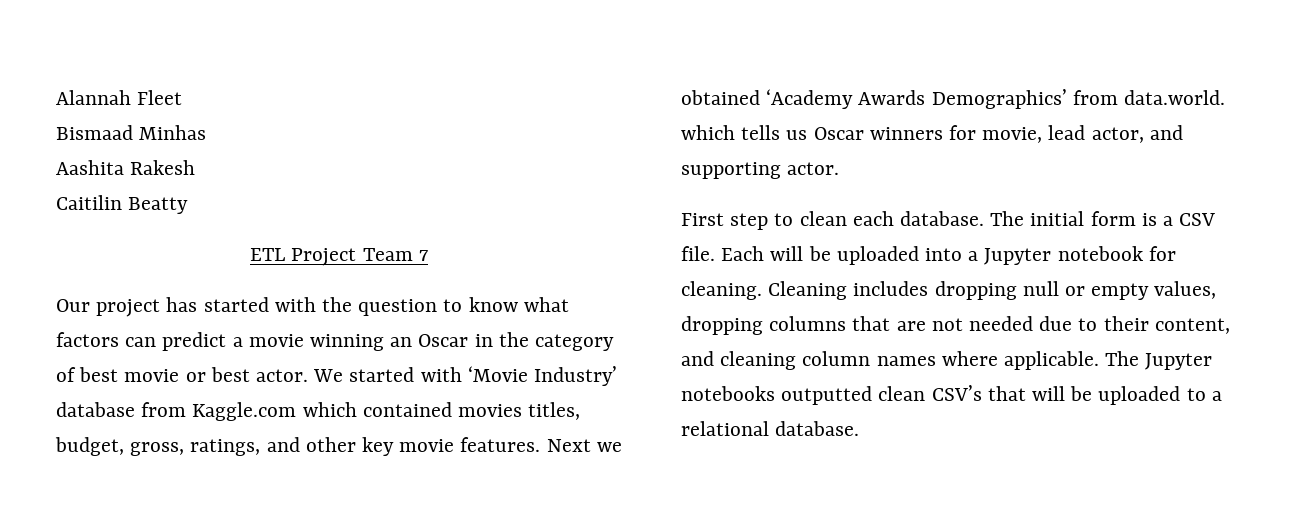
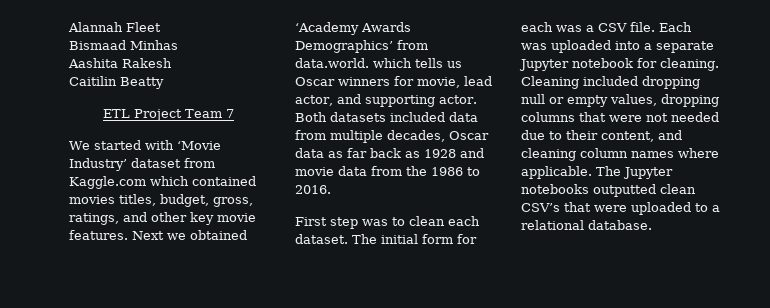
- Our project has started with the question to know what factors can predict a movie winning an Oscar in the category of best movie or best actor. We started with ‘Movie Industry’ database from Kaggle.com which contained movies titles, budget, gross, ratings, and other key movie features.
+ We started with ‘Movie Industry’ dataset from Kaggle.com which contained movies titles, budget, gross, ratings, and other key movie features.
+ Both datasets included data from multiple decades, Oscar data as far back as 1928 and movie data from the 1986 to 2016.
- First step to clean each database.
+ First step was to clean each dataset.
- The initial form is a CSV file.
+ The initial form for each was a CSV file.
- Each will be uploaded into a Jupyter notebook for cleaning.
+ Each was uploaded into a separate Jupyter notebook for cleaning.
- Cleaning includes dropping null or empty values, dropping columns that are not needed due to their content, and cleaning column names where applicable.
+ Cleaning included dropping null or empty values, dropping columns that were not needed due to their content, and cleaning column names where applicable.
- The Jupyter notebooks outputted clean CSV’s that will be uploaded to a relational database.
+ The Jupyter notebooks outputted clean CSV’s that were uploaded to a relational database.

